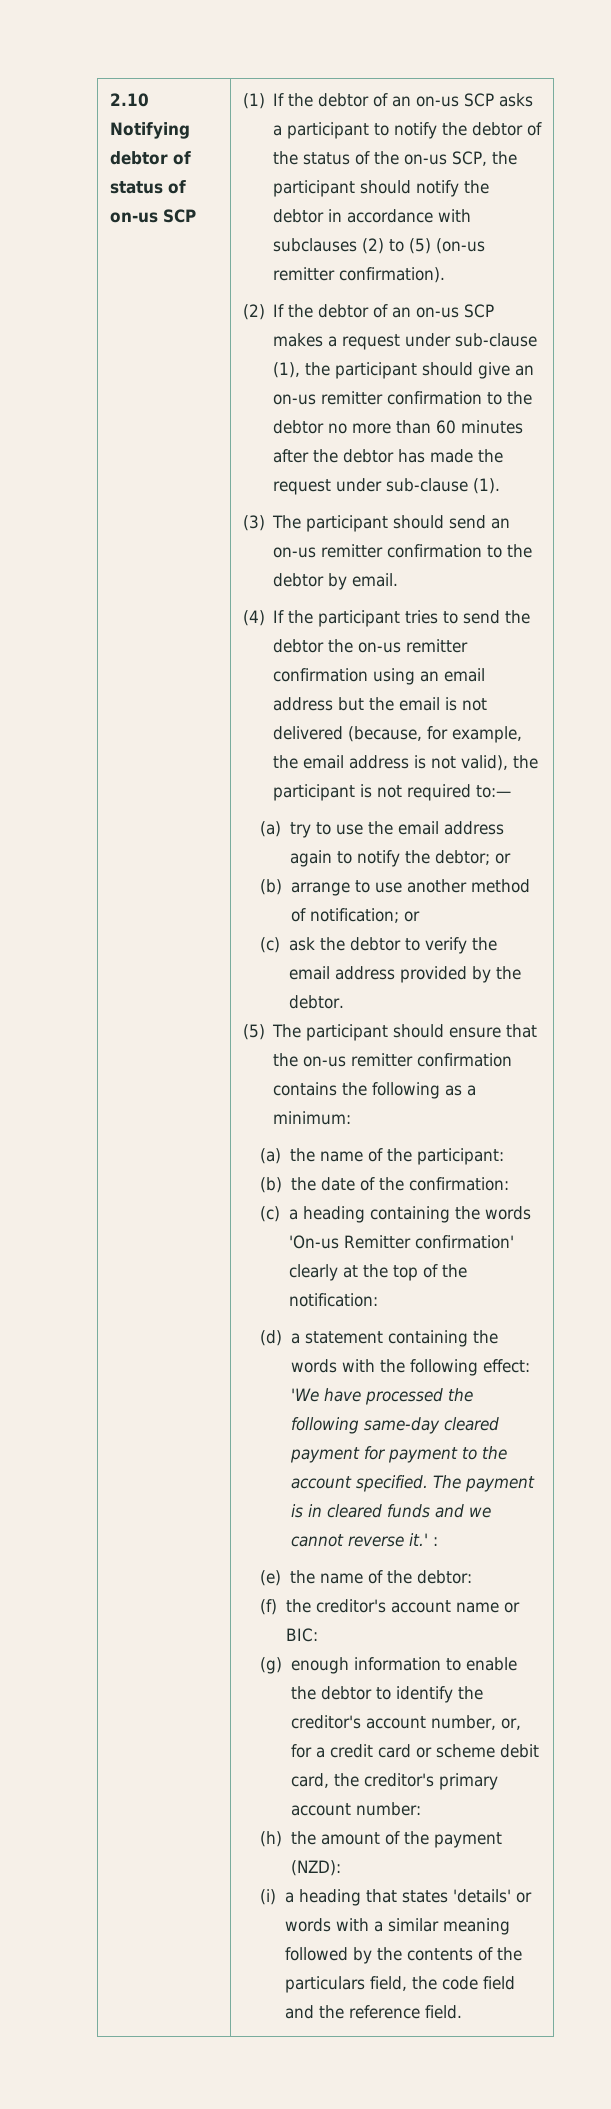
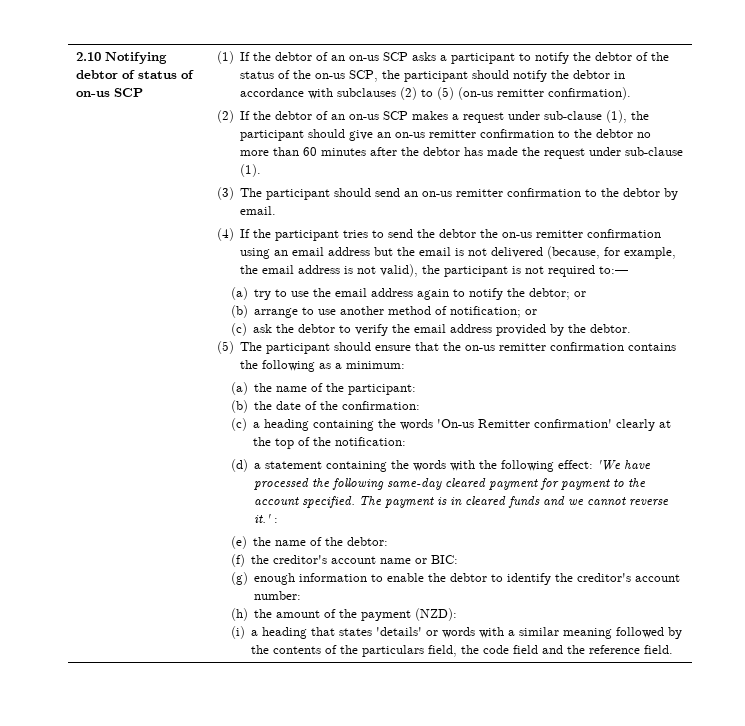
- (g) enough information to enable the debtor to identify the creditor's account number, or, for a credit card or scheme debit card, the creditor's primary account number:
+ (g) enough information to enable the debtor to identify the creditor's account number:

